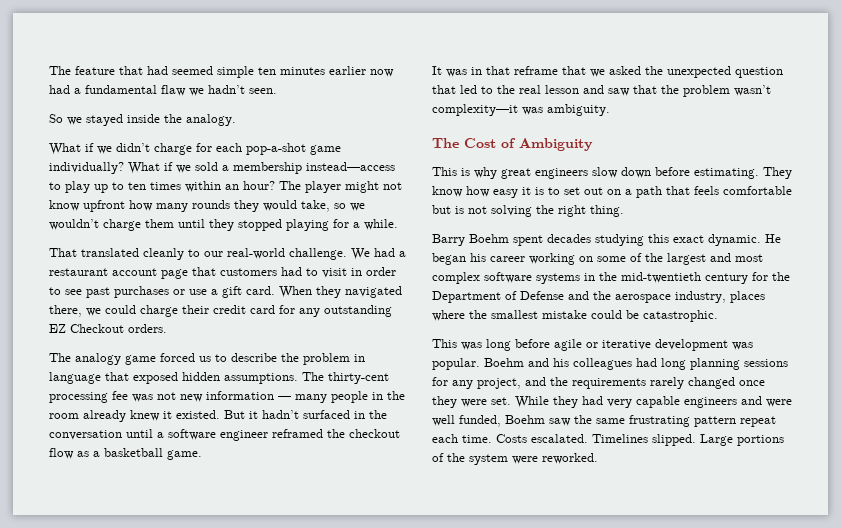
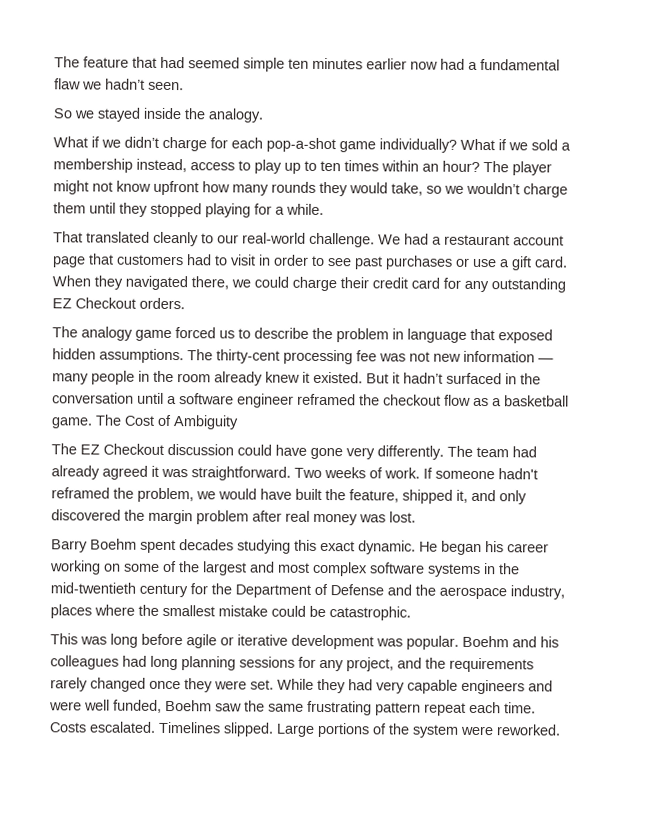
- What if we sold a membership instead—access to play up to ten times within an hour?
+ What if we sold a membership instead, access to play up to ten times within an hour?
- But it hadn’t surfaced in the conversation until a software engineer reframed the checkout flow as a basketball game.
- It was in that reframe that we asked the unexpected question that led to the real lesson and saw that the problem wasn’t complexity—it was ambiguity.
- The Cost of Ambiguity
- This is why great engineers slow down before estimating. They know how easy it is to set out on a path that feels comfortable but is not solving the right thing.
+ But it hadn’t surfaced in the conversation until a software engineer reframed the checkout flow as a basketball game. The Cost of Ambiguity
+ The EZ Checkout discussion could have gone very differently. The team had already agreed it was straightforward. Two weeks of work. If someone hadn't reframed the problem, we would have built the feature, shipped it, and only discovered the margin problem after real money was lost.

